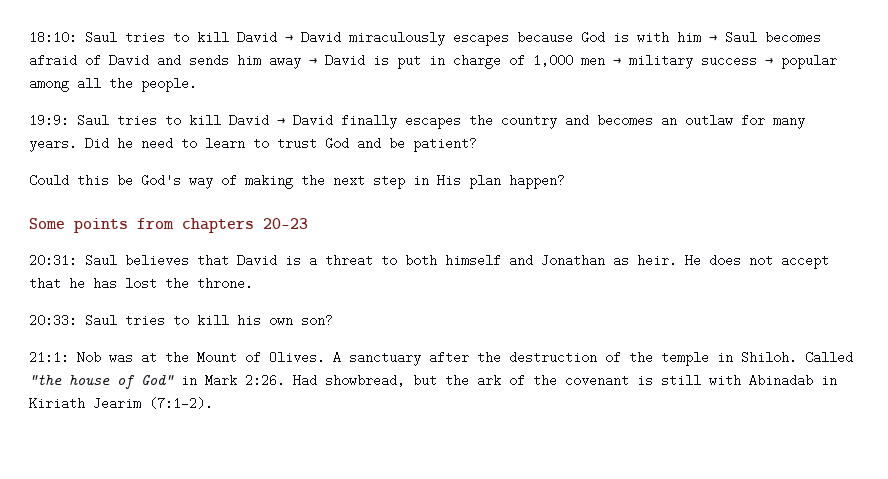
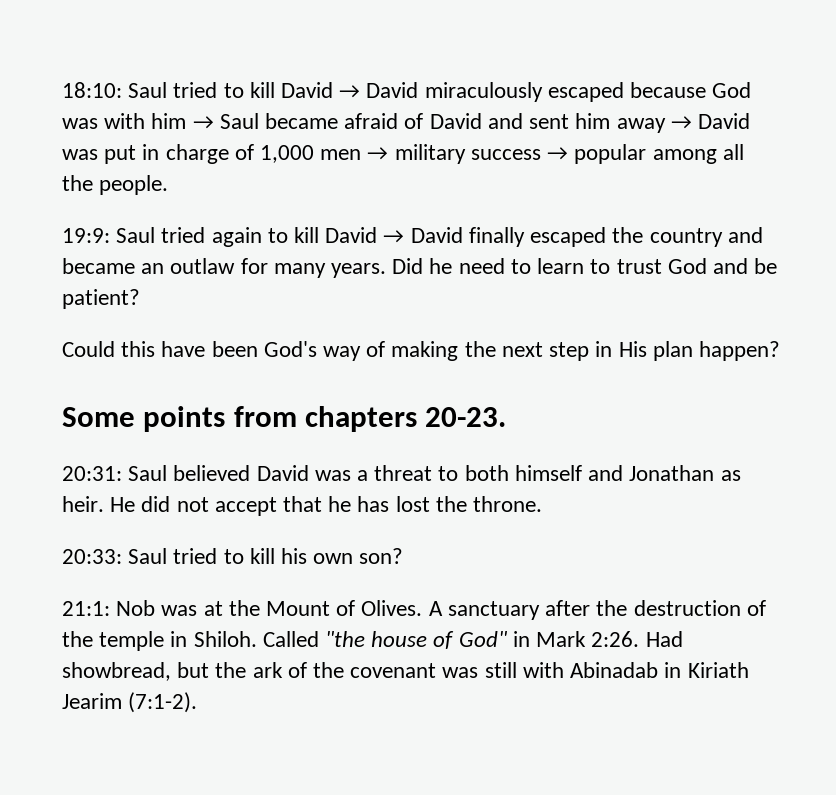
- 18:10: Saul tries to kill David → David miraculously escapes because God is with him → Saul becomes afraid of David and sends him away → David is put in charge of 1,000 men → military success → popular among all the people.
+ 18:10: Saul tried to kill David → David miraculously escaped because God was with him → Saul became afraid of David and sent him away → David was put in charge of 1,000 men → military success → popular among all the people.
- 19:9: Saul tries to kill David → David finally escapes the country and becomes an outlaw for many years.
+ 19:9: Saul tried again to kill David → David finally escaped the country and became an outlaw for many years.
- Could this be God's way of making the next step in His plan happen?
+ Could this have been God's way of making the next step in His plan happen?
- Some points from chapters 20-23
+ Some points from chapters 20-23.
- 20:31: Saul believes that David is a threat to both himself and Jonathan as heir.
+ 20:31: Saul believed David was a threat to both himself and Jonathan as heir.
- He does not accept that he has lost the throne.
+ He did not accept that he has lost the throne.
- 20:33: Saul tries to kill his own son?
+ 20:33: Saul tried to kill his own son?
- Had showbread, but the ark of the covenant is still with Abinadab in Kiriath Jearim (7:1-2).
+ Had showbread, but the ark of the covenant was still with Abinadab in Kiriath Jearim (7:1-2).

